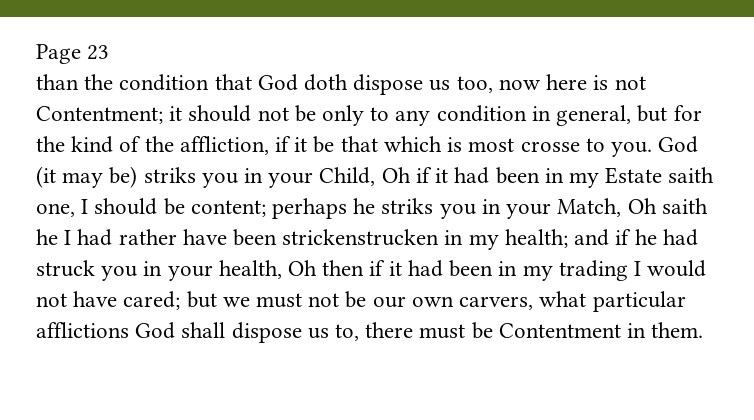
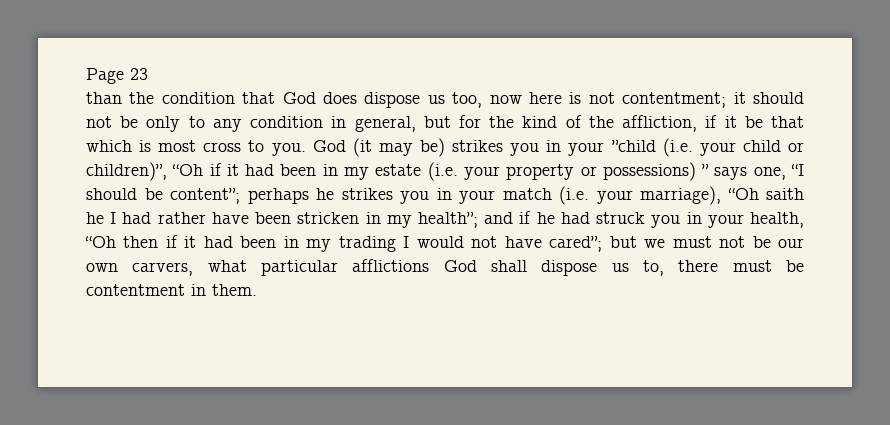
- than the condition that God doth dispose us too, now here is not Contentment; it should not be only to any condition in general, but for the kind of the affliction, if it be that which is most crosse to you.
+ than the condition that God does dispose us too, now here is not contentment; it should not be only to any condition in general, but for the kind of the affliction, if it be that which is most cross to you.
- God (it may be) striks you in your Child, Oh if it had been in my Estate saith one, I should be content; perhaps he striks you in your Match, Oh saith he I had rather have been strickenstrucken in my health; and if he had struck you in your health, Oh then if it had been in my trading I would not have cared; but we must not be our own carvers, what particular afflictions God shall dispose us to, there must be Contentment in them.
+ God (it may be) strikes you in your ”child (i.e. your child or children)”, “Oh if it had been in my estate (i.e. your property or possessions) ” says one, “I should be content”; perhaps he strikes you in your match (i.e. your marriage), “Oh saith he I had rather have been stricken in my health”; and if he had struck you in your health, “Oh then if it had been in my trading I would not have cared”; but we must not be our own carvers, what particular afflictions God shall dispose us to, there must be contentment in them.

